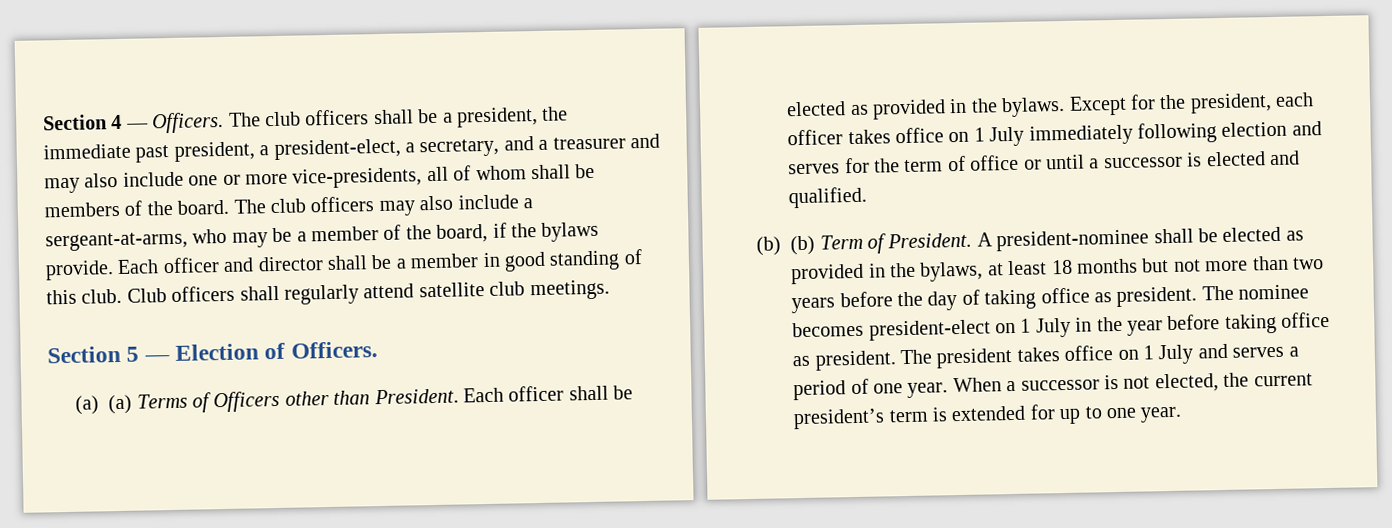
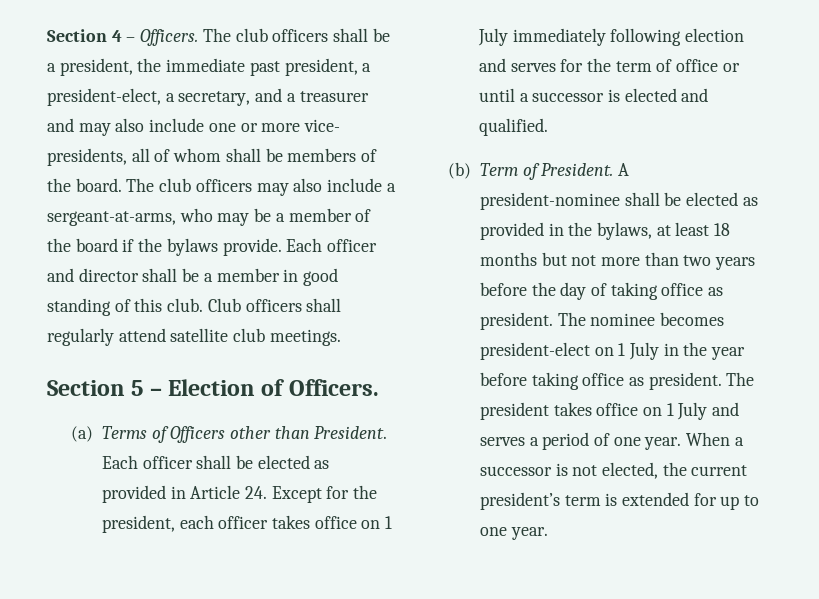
- Section 4 — Officers.
+ Section 4 – Officers.
- The club officers shall be a president, the immediate past president, a president-elect, a secretary, and a treasurer and may also include one or more vice-presidents, all of whom shall be members of the board.
+ The club officers shall be a president, the immediate past president, a president-elect, a secretary, and a treasurer and may also include one or more vice- presidents, all of whom shall be members of the board.
- The club officers may also include a sergeant-at-arms, who may be a member of the board, if the bylaws provide.
+ The club officers may also include a sergeant-at-arms, who may be a member of the board if the bylaws provide.
- Section 5 — Election of Officers.
+ Section 5 – Election of Officers.
- (a) (a) Terms of Officers other than President.
+ (a) Terms of Officers other than President.
- Each officer shall be elected as provided in the bylaws. Except for the president, each officer takes office on 1 July immediately following election and serves for the term of office or until a successor is elected and qualified.
+ Each officer shall be elected as provided in Article 24. Except for the president, each officer takes office on 1 July immediately following election and serves for the term of office or until a successor is elected and qualified.
- (b) (b) Term of President.
+ (b) Term of President.

